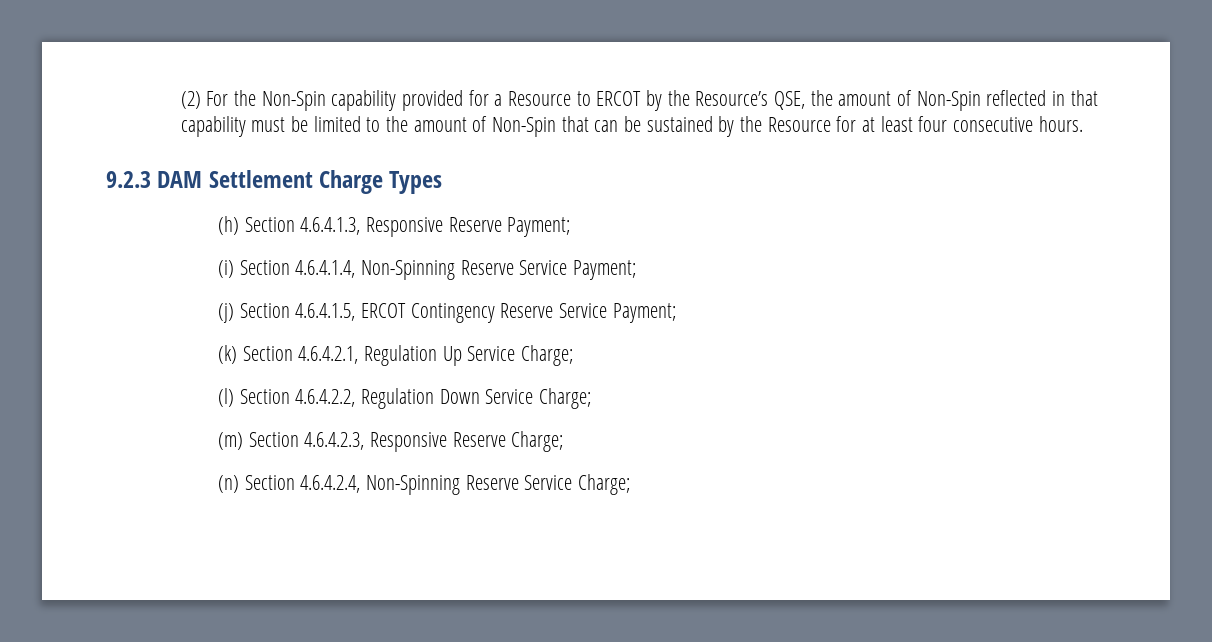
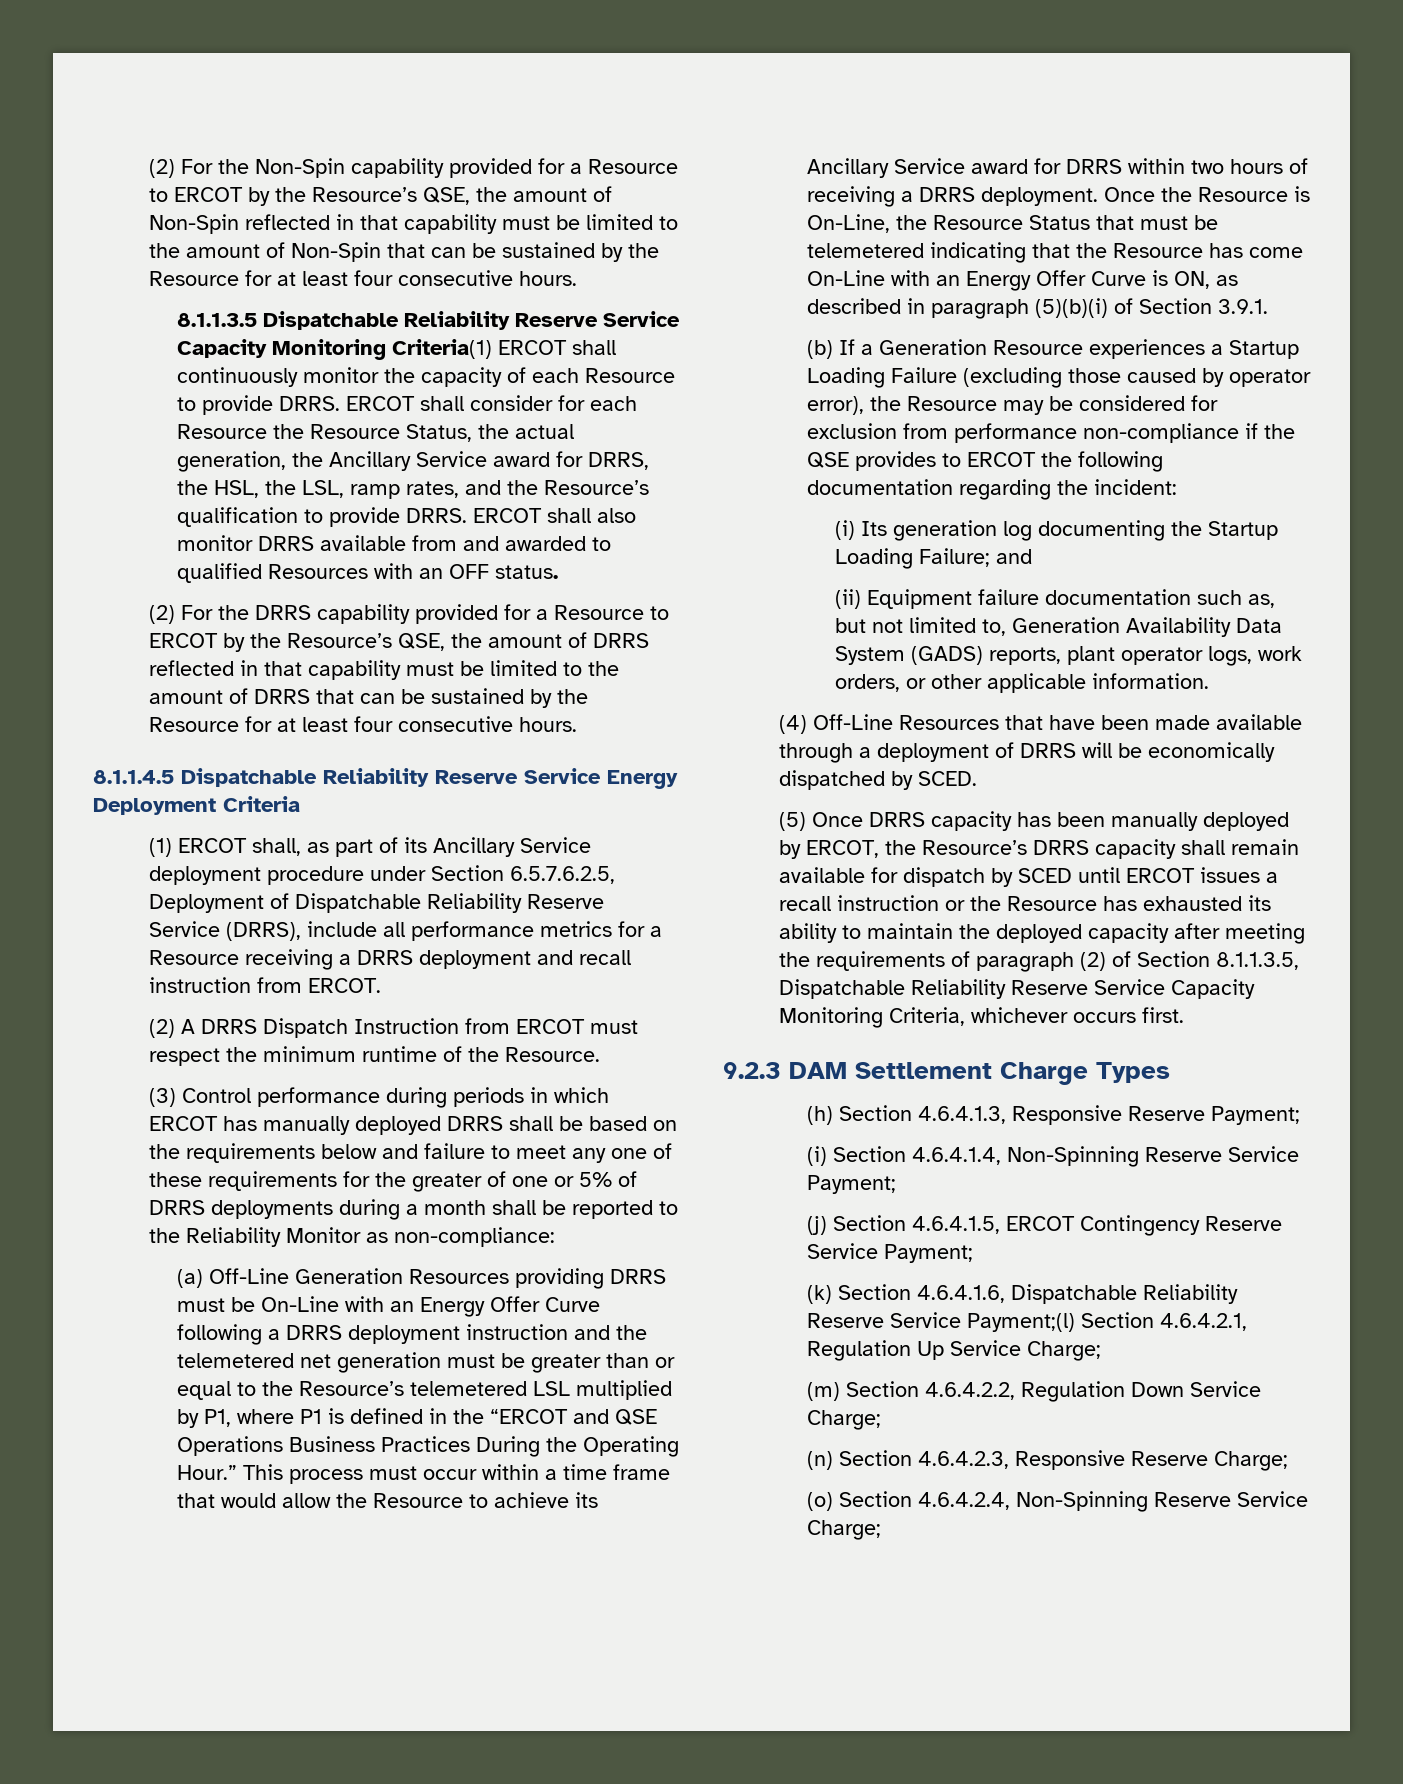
+ 8.1.1.3.5 Dispatchable Reliability Reserve Service Capacity Monitoring Criteria(1) ERCOT shall continuously monitor the capacity of each Resource to provide DRRS. ERCOT shall consider for each Resource the Resource Status, the actual generation, the Ancillary Service award for DRRS, the HSL, the LSL, ramp rates, and the Resource’s qualification to provide DRRS. ERCOT shall also monitor DRRS available from and awarded to qualified Resources with an OFF status.
+ (2) For the DRRS capability provided for a Resource to ERCOT by the Resource’s QSE, the amount of DRRS reflected in that capability must be limited to the amount of DRRS that can be sustained by the Resource for at least four consecutive hours.
+ 8.1.1.4.5 Dispatchable Reliability Reserve Service Energy Deployment Criteria
+ (1) ERCOT shall, as part of its Ancillary Service deployment procedure under Section 6.5.7.6.2.5, Deployment of Dispatchable Reliability Reserve Service (DRRS), include all performance metrics for a Resource receiving a DRRS deployment and recall instruction from ERCOT.
+ (2) A DRRS Dispatch Instruction from ERCOT must respect the minimum runtime of the Resource.
+ (3) Control performance during periods in which ERCOT has manually deployed DRRS shall be based on the requirements below and failure to meet any one of these requirements for the greater of one or 5% of DRRS deployments during a month shall be reported to the Reliability Monitor as non-compliance:
+ (a) Off-Line Generation Resources providing DRRS must be On-Line with an Energy Offer Curve following a DRRS deployment instruction and the telemetered net generation must be greater than or equal to the Resource’s telemetered LSL multiplied by P1, where P1 is defined in the “ERCOT and QSE Operations Business Practices During the Operating Hour.” This process must occur within a time frame that would allow the Resource to achieve its Ancillary Service award for DRRS within two hours of receiving a DRRS deployment. Once the Resource is On-Line, the Resource Status that must be telemetered indicating that the Resource has come On-Line with an Energy Offer Curve is ON, as described in paragraph (5)(b)(i) of Section 3.9.1.
+ (b) If a Generation Resource experiences a Startup Loading Failure (excluding those caused by operator error), the Resource may be considered for exclusion from performance non-compliance if the QSE provides to ERCOT the following documentation regarding the incident:
+ (i) Its generation log documenting the Startup Loading Failure; and
+ (ii) Equipment failure documentation such as, but not limited to, Generation Availability Data System (GADS) reports, plant operator logs, work orders, or other applicable information.
+ (4) Off-Line Resources that have been made available through a deployment of DRRS will be economically dispatched by SCED.
+ (5) Once DRRS capacity has been manually deployed by ERCOT, the Resource’s DRRS capacity shall remain available for dispatch by SCED until ERCOT issues a recall instruction or the Resource has exhausted its ability to maintain the deployed capacity after meeting the requirements of paragraph (2) of Section 8.1.1.3.5, Dispatchable Reliability Reserve Service Capacity Monitoring Criteria, whichever occurs first.
- (k) Section 4.6.4.2.1, Regulation Up Service Charge;
+ (k) Section 4.6.4.1.6, Dispatchable Reliability Reserve Service Payment;(l) Section 4.6.4.2.1, Regulation Up Service Charge;
- (l) Section 4.6.4.2.2, Regulation Down Service Charge;
+ (m) Section 4.6.4.2.2, Regulation Down Service Charge;
- (m) Section 4.6.4.2.3, Responsive Reserve Charge;
+ (n) Section 4.6.4.2.3, Responsive Reserve Charge;
- (n) Section 4.6.4.2.4, Non-Spinning Reserve Service Charge;
+ (o) Section 4.6.4.2.4, Non-Spinning Reserve Service Charge;

